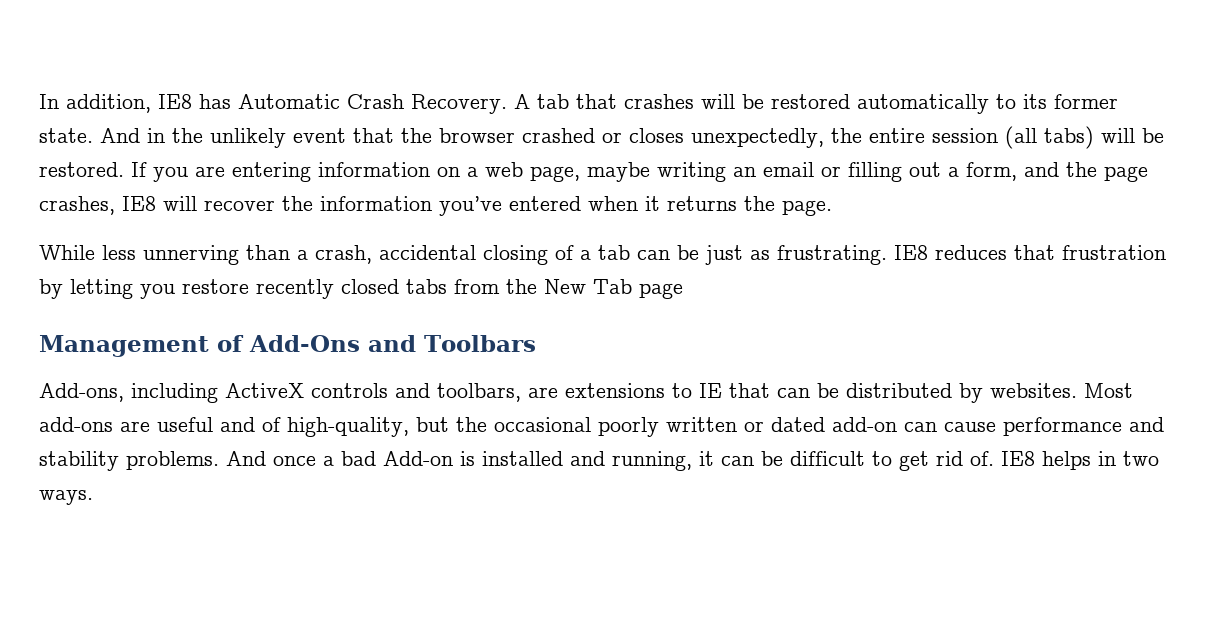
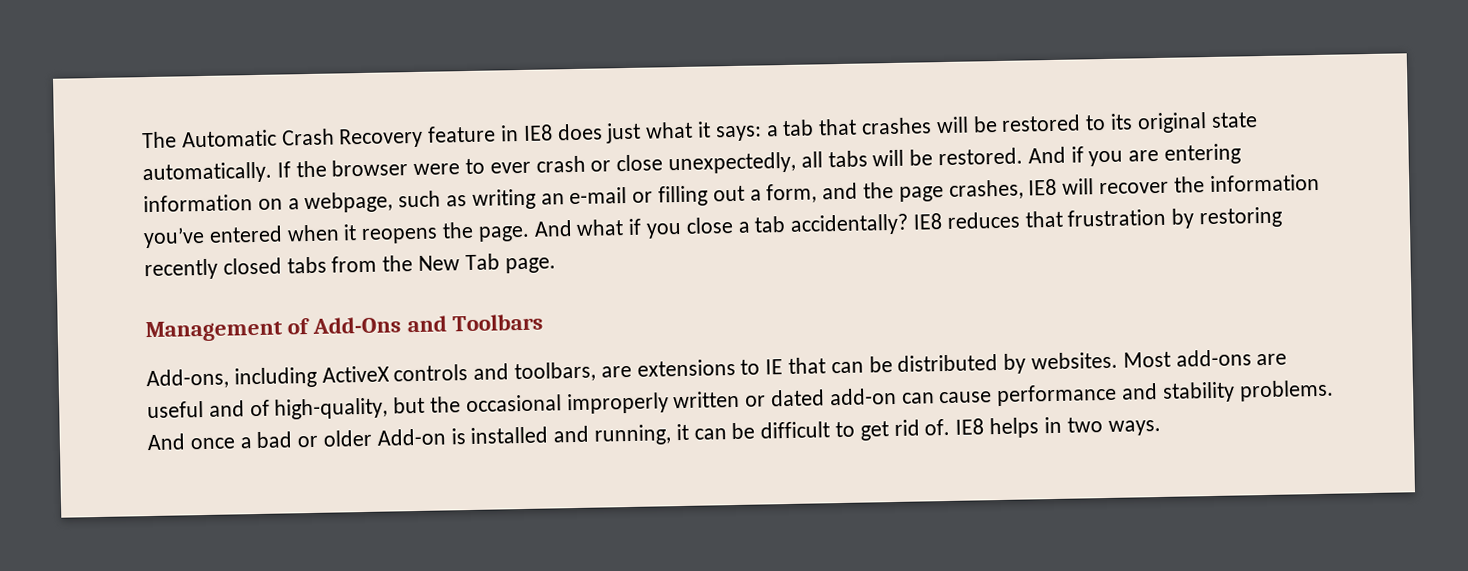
- In addition, IE8 has Automatic Crash Recovery. A tab that crashes will be restored automatically to its former state. And in the unlikely event that the browser crashed or closes unexpectedly, the entire session (all tabs) will be restored.
+ The Automatic Crash Recovery feature in IE8 does just what it says: a tab that crashes will be restored to its original state automatically. If the browser were to ever crash or close unexpectedly, all tabs will be restored.
- If you are entering information on a web page, maybe writing an email or filling out a form, and the page crashes, IE8 will recover the information you’ve entered when it returns the page.
- While less unnerving than a crash, accidental closing of a tab can be just as frustrating.
+ And if you are entering information on a webpage, such as writing an e-mail or filling out a form, and the page crashes, IE8 will recover the information you’ve entered when it reopens the page. And what if you close a tab accidentally?
- IE8 reduces that frustration by letting you restore recently closed tabs from the New Tab page
+ IE8 reduces that frustration by restoring recently closed tabs from the New Tab page.
- Most add-ons are useful and of high-quality, but the occasional poorly written or dated add-on can cause performance and stability problems.
+ Most add-ons are useful and of high-quality, but the occasional improperly written or dated add-on can cause performance and stability problems.
- And once a bad Add-on is installed and running, it can be difficult to get rid of.
+ And once a bad or older Add-on is installed and running, it can be difficult to get rid of.

